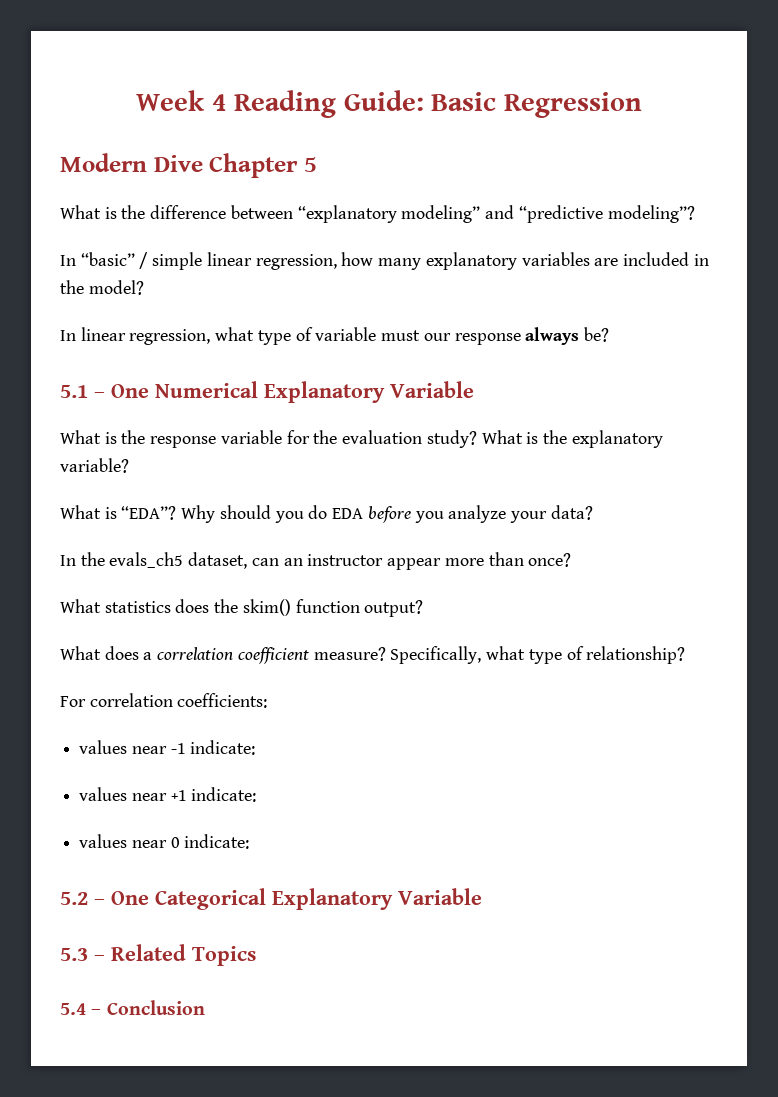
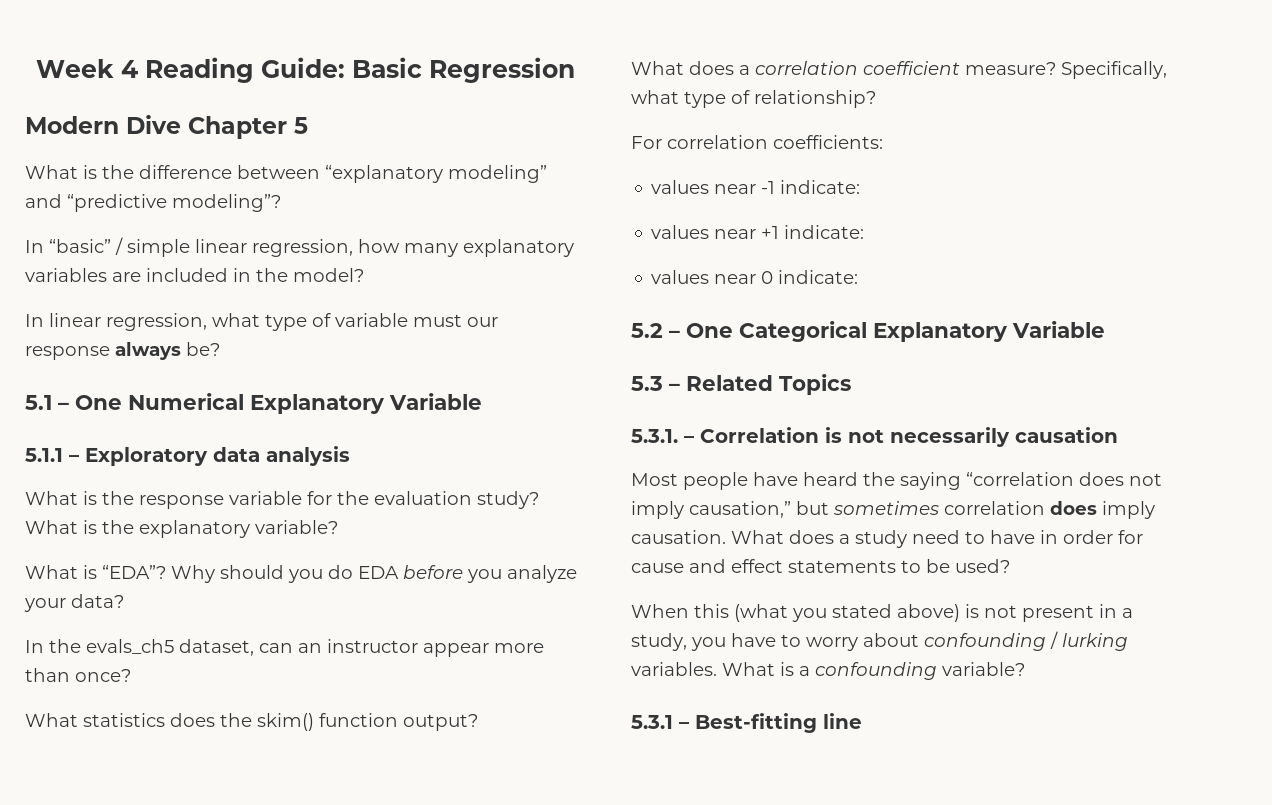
+ 5.1.1 – Exploratory data analysis
- 5.4 – Conclusion
+ 5.3.1. – Correlation is not necessarily causation
+ Most people have heard the saying “correlation does not imply causation,” but sometimes correlation does imply causation. What does a study need to have in order for cause and effect statements to be used?
+ When this (what you stated above) is not present in a study, you have to worry about confounding / lurking variables. What is a confounding variable?
+ 5.3.1 – Best-fitting line

